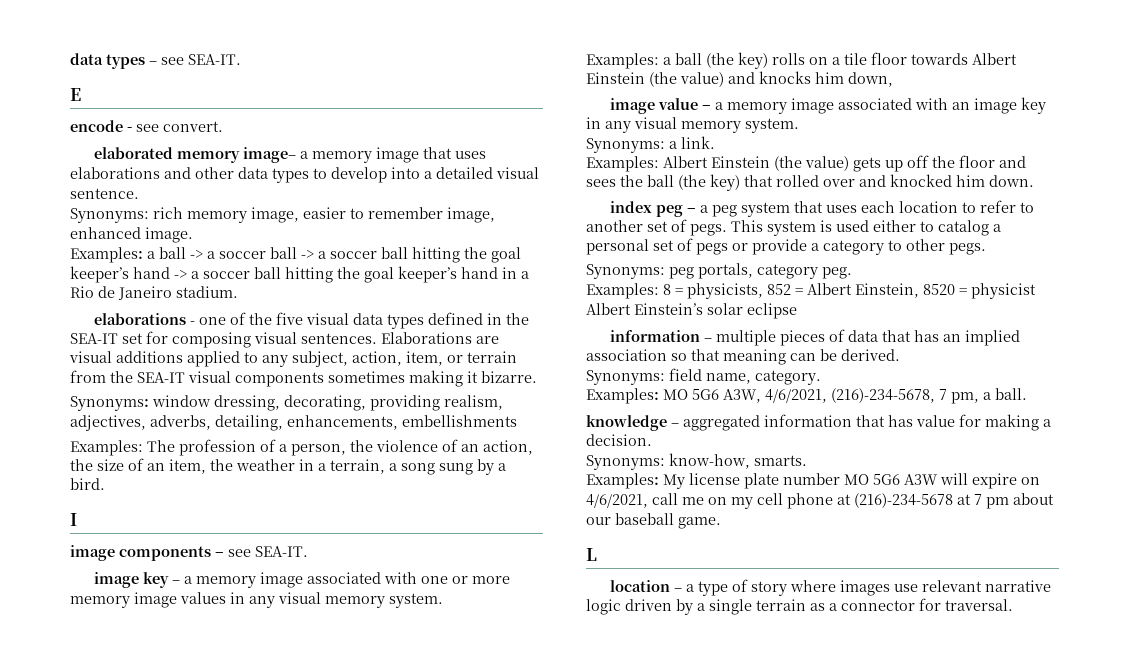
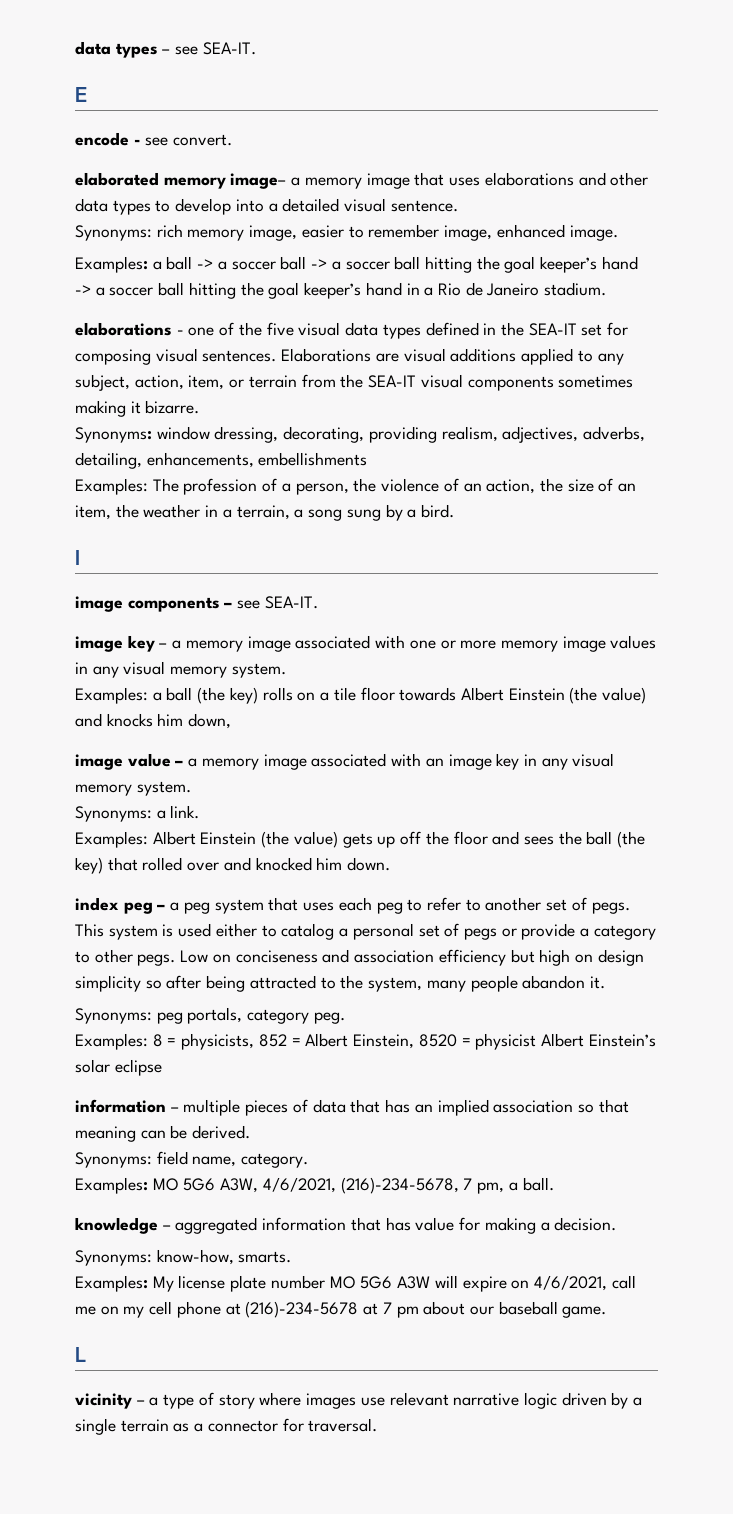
- index peg – a peg system that uses each location to refer to another set of pegs.
+ index peg – a peg system that uses each peg to refer to another set of pegs.
+ Low on conciseness and association efficiency but high on design simplicity so after being attracted to the system, many people abandon it.
- location – a type of story where images use relevant narrative logic driven by a single terrain as a connector for traversal.
+ vicinity – a type of story where images use relevant narrative logic driven by a single terrain as a connector for traversal.

